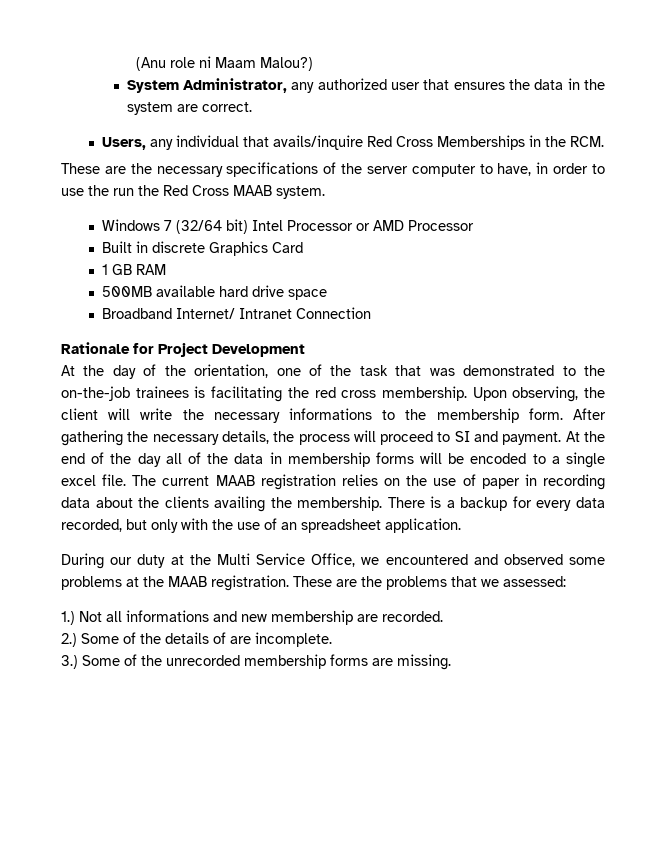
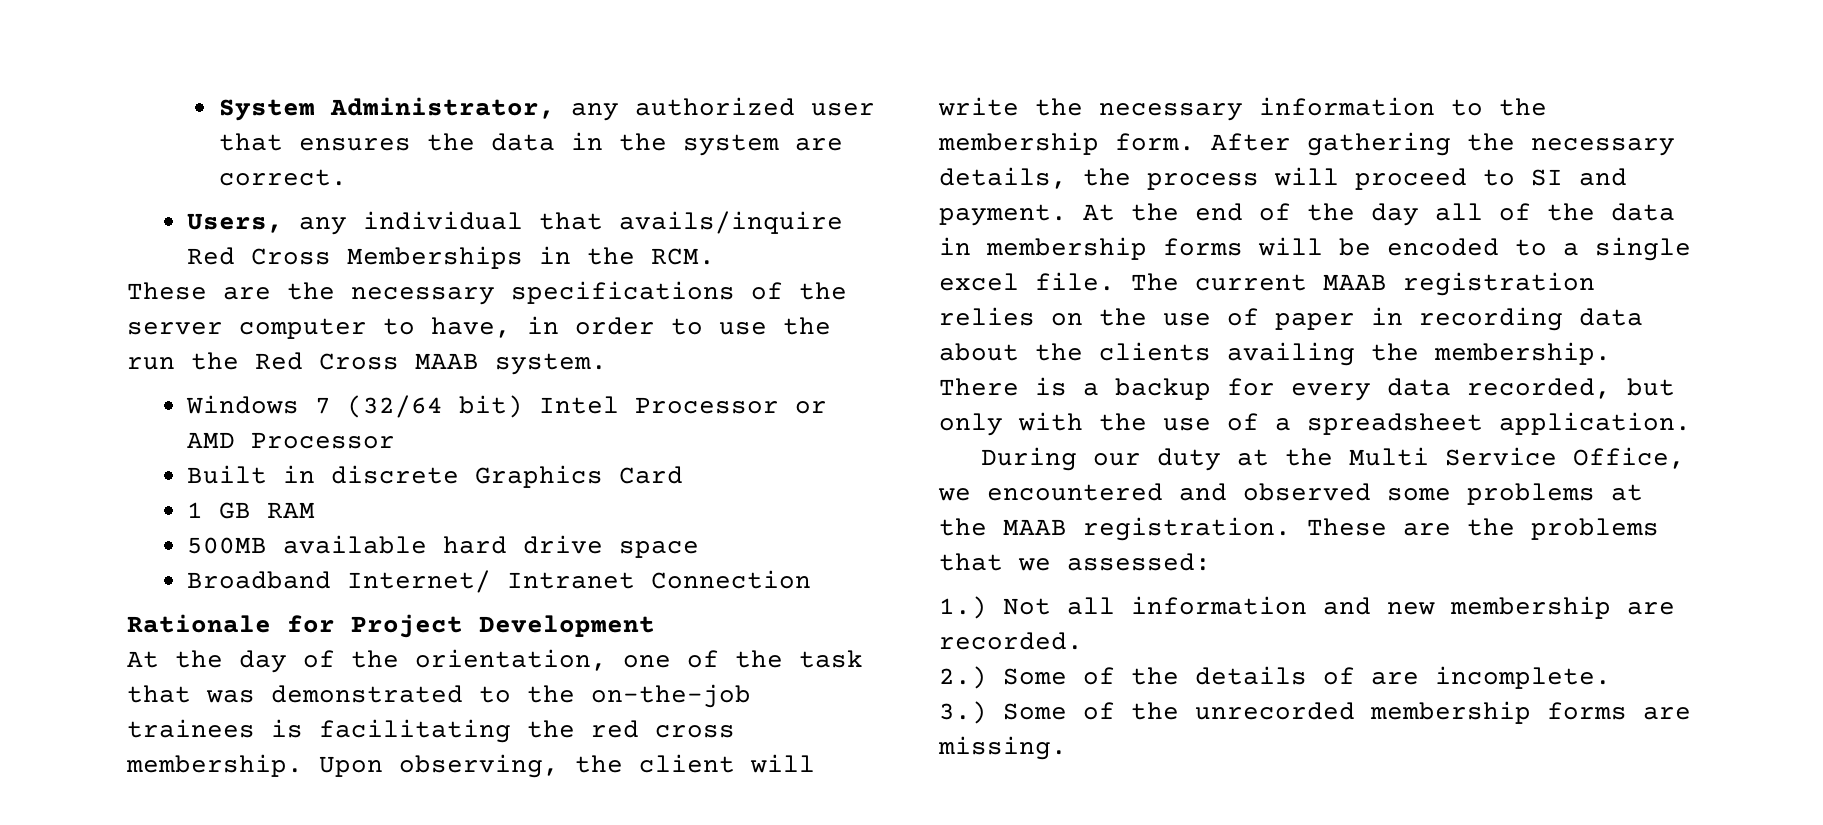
- (Anu role ni Maam Malou?)
- Upon observing, the client will write the necessary informations to the membership form.
+ Upon observing, the client will write the necessary information to the membership form.
- There is a backup for every data recorded, but only with the use of an spreadsheet application.
+ There is a backup for every data recorded, but only with the use of a spreadsheet application.
- 1.) Not all informations and new membership are recorded.
+ 1.) Not all information and new membership are recorded.

